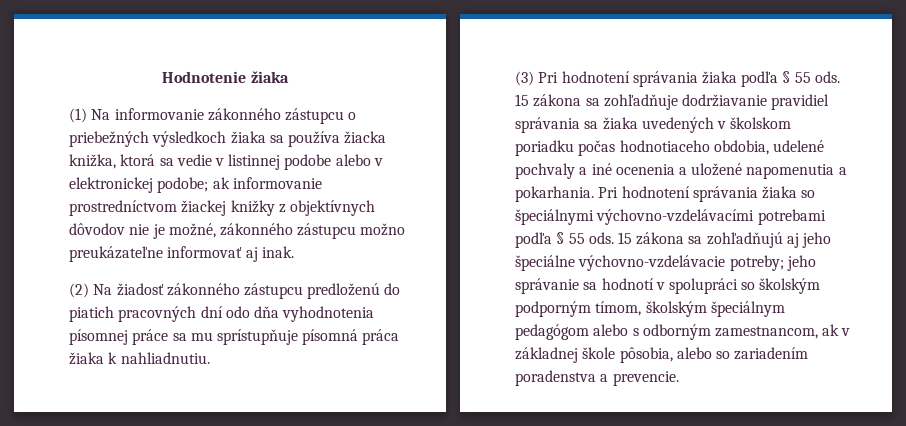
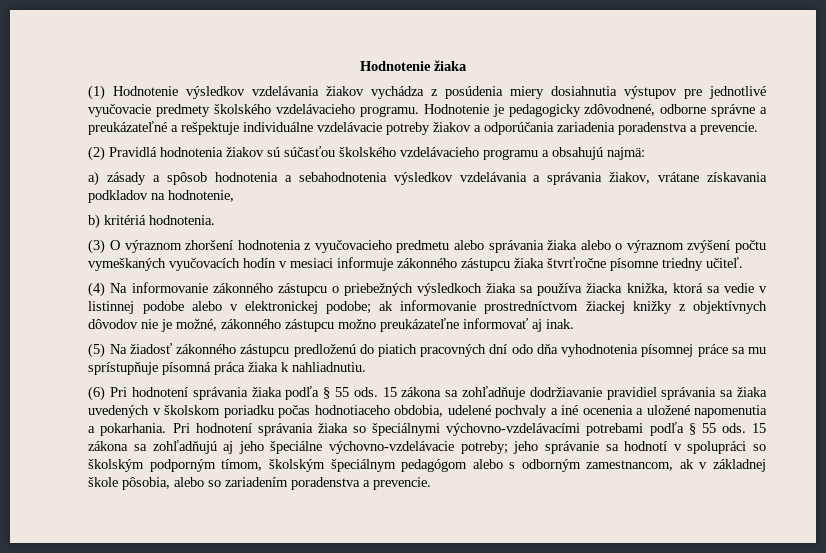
- (1) Na informovanie zákonného zástupcu o priebežných výsledkoch žiaka sa používa žiacka knižka, ktorá sa vedie v listinnej podobe alebo v elektronickej podobe; ak informovanie prostredníctvom žiackej knižky z objektívnych dôvodov nie je možné, zákonného zástupcu možno preukázateľne informovať aj inak.
+ (1) Hodnotenie výsledkov vzdelávania žiakov vychádza z posúdenia miery dosiahnutia výstupov pre jednotlivé vyučovacie predmety školského vzdelávacieho programu. Hodnotenie je pedagogicky zdôvodnené, odborne správne a preukázateľné a rešpektuje individuálne vzdelávacie potreby žiakov a odporúčania zariadenia poradenstva a prevencie.
+ (2) Pravidlá hodnotenia žiakov sú súčasťou školského vzdelávacieho programu a obsahujú najmä:
+ a) zásady a spôsob hodnotenia a sebahodnotenia výsledkov vzdelávania a správania žiakov, vrátane získavania podkladov na hodnotenie,
+ b) kritériá hodnotenia.
+ (3) O výraznom zhoršení hodnotenia z vyučovacieho predmetu alebo správania žiaka alebo o výraznom zvýšení počtu vymeškaných vyučovacích hodín v mesiaci informuje zákonného zástupcu žiaka štvrťročne písomne triedny učiteľ.
+ (4) Na informovanie zákonného zástupcu o priebežných výsledkoch žiaka sa používa žiacka knižka, ktorá sa vedie v listinnej podobe alebo v elektronickej podobe; ak informovanie prostredníctvom žiackej knižky z objektívnych dôvodov nie je možné, zákonného zástupcu možno preukázateľne informovať aj inak.
- (2) Na žiadosť zákonného zástupcu predloženú do piatich pracovných dní odo dňa vyhodnotenia písomnej práce sa mu sprístupňuje písomná práca žiaka k nahliadnutiu.
+ (5) Na žiadosť zákonného zástupcu predloženú do piatich pracovných dní odo dňa vyhodnotenia písomnej práce sa mu sprístupňuje písomná práca žiaka k nahliadnutiu.
- (3) Pri hodnotení správania žiaka podľa § 55 ods.
+ (6) Pri hodnotení správania žiaka podľa § 55 ods.

